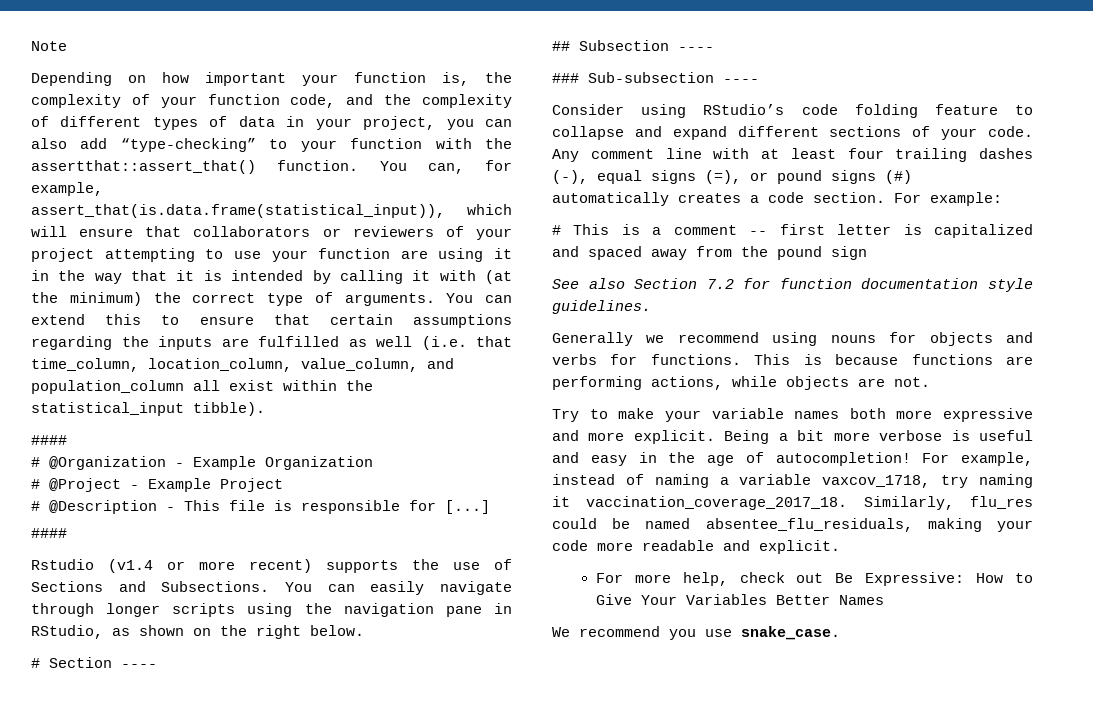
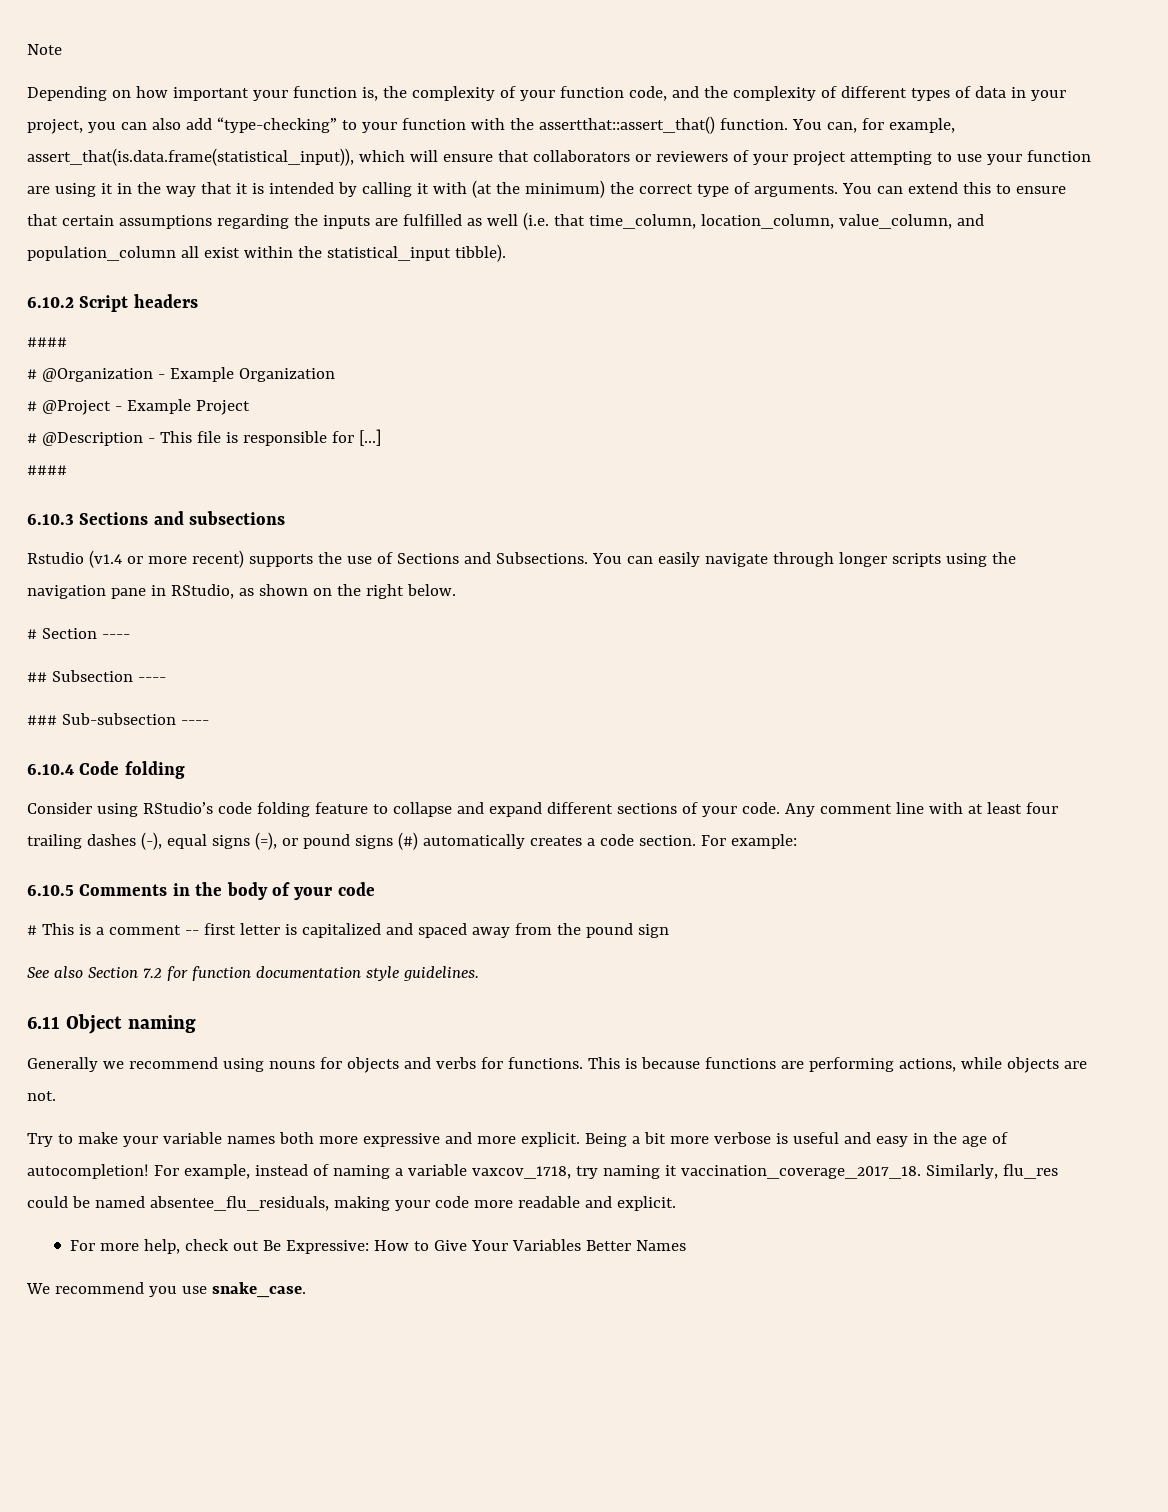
+ 6.10.2 Script headers
+ 6.10.3 Sections and subsections
+ 6.10.4 Code folding
+ 6.10.5 Comments in the body of your code
+ 6.11 Object naming

